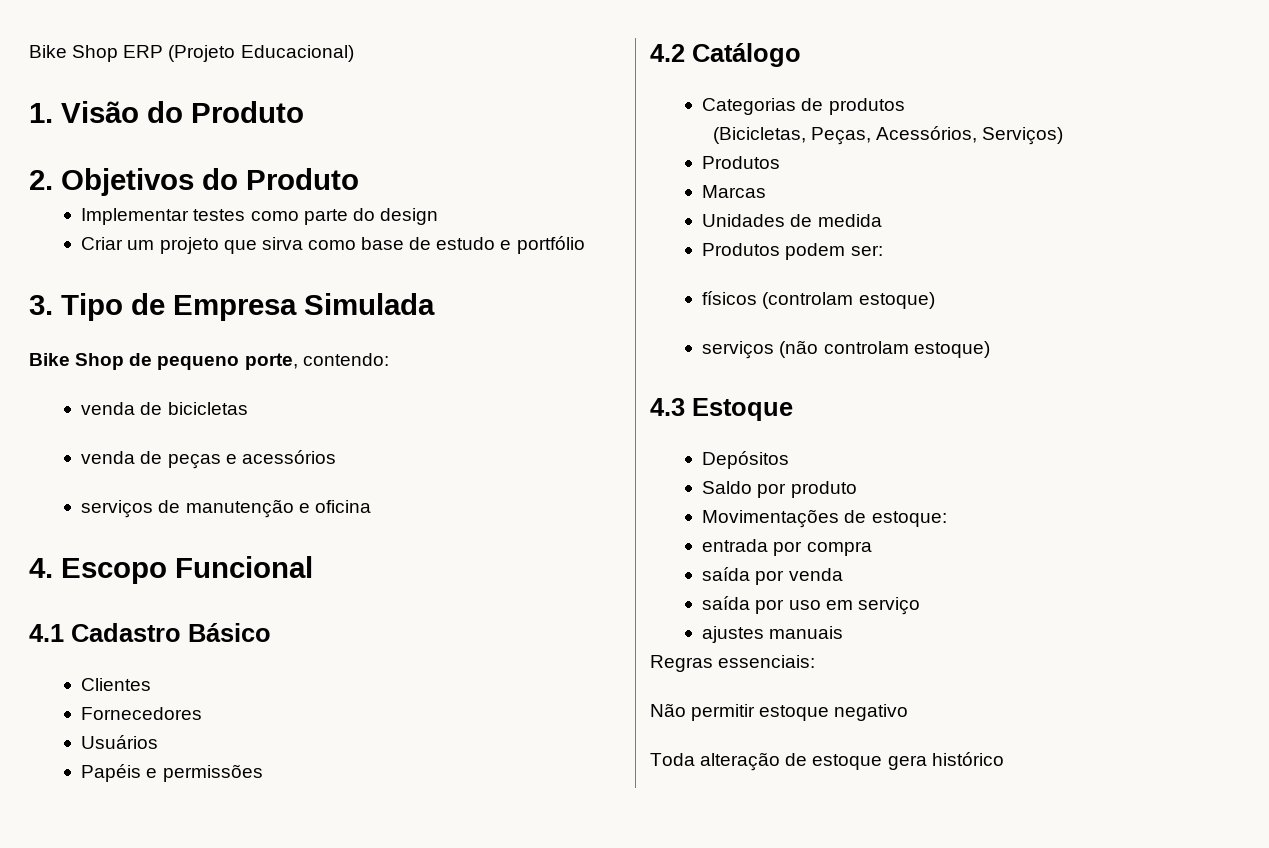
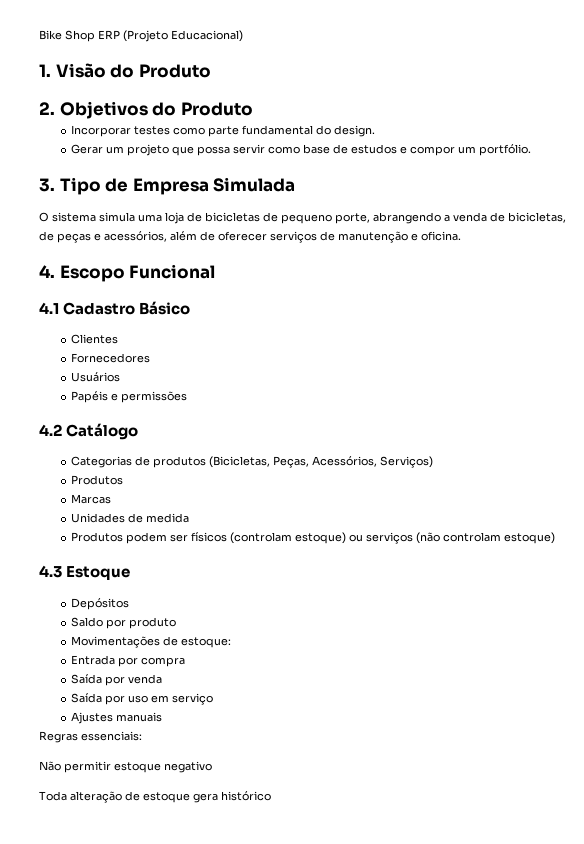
- Implementar testes como parte do design
- Criar um projeto que sirva como base de estudo e portfólio
+ Incorporar testes como parte fundamental do design.
+ Gerar um projeto que possa servir como base de estudos e compor um portfólio.
- Bike Shop de pequeno porte, contendo:
- venda de bicicletas
- venda de peças e acessórios
- serviços de manutenção e oficina
+ O sistema simula uma loja de bicicletas de pequeno porte, abrangendo a venda de bicicletas, de peças e acessórios, além de oferecer serviços de manutenção e oficina.
- Categorias de produtos
- (Bicicletas, Peças, Acessórios, Serviços)
+ Categorias de produtos (Bicicletas, Peças, Acessórios, Serviços)
- Produtos podem ser:
- físicos (controlam estoque)
- serviços (não controlam estoque)
+ Produtos podem ser físicos (controlam estoque) ou serviços (não controlam estoque)
- entrada por compra
+ Entrada por compra
- saída por venda
+ Saída por venda
- saída por uso em serviço
+ Saída por uso em serviço
- ajustes manuais
+ Ajustes manuais

